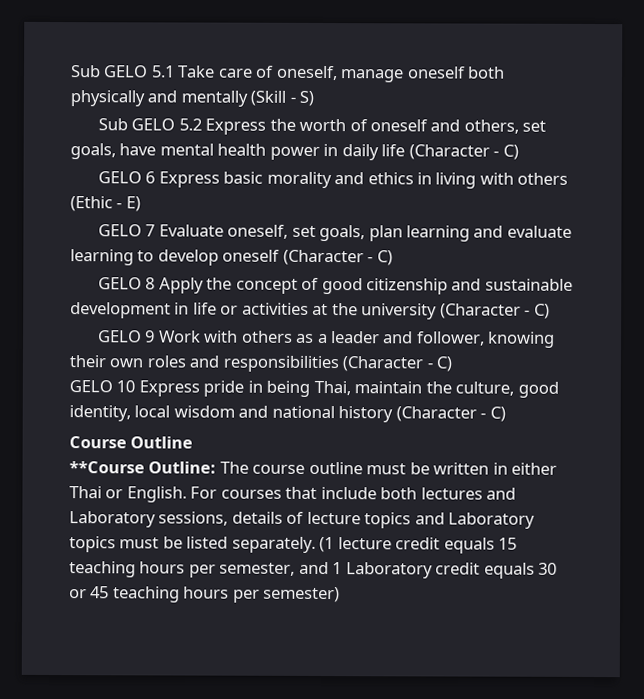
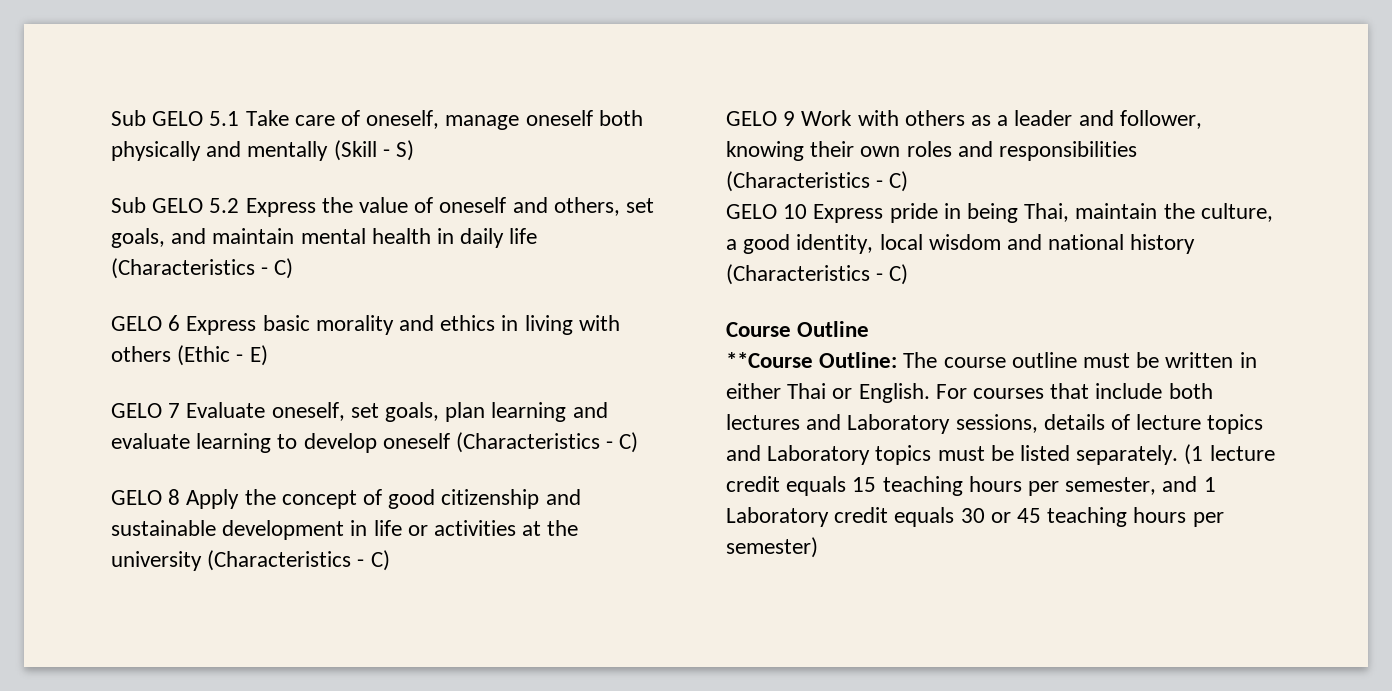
- Sub GELO 5.2 Express the worth of oneself and others, set goals, have mental health power in daily life (Character - C)
+ Sub GELO 5.2 Express the value of oneself and others, set goals, and maintain mental health in daily life (Characteristics - C)
- GELO 7 Evaluate oneself, set goals, plan learning and evaluate learning to develop oneself (Character - C)
+ GELO 7 Evaluate oneself, set goals, plan learning and evaluate learning to develop oneself (Characteristics - C)
- GELO 8 Apply the concept of good citizenship and sustainable development in life or activities at the university (Character - C)
+ GELO 8 Apply the concept of good citizenship and sustainable development in life or activities at the university (Characteristics - C)
- GELO 9 Work with others as a leader and follower, knowing their own roles and responsibilities (Character - C)
+ GELO 9 Work with others as a leader and follower, knowing their own roles and responsibilities (Characteristics - C)
- GELO 10 Express pride in being Thai, maintain the culture, good identity, local wisdom and national history (Character - C)
+ GELO 10 Express pride in being Thai, maintain the culture, a good identity, local wisdom and national history (Characteristics - C)

